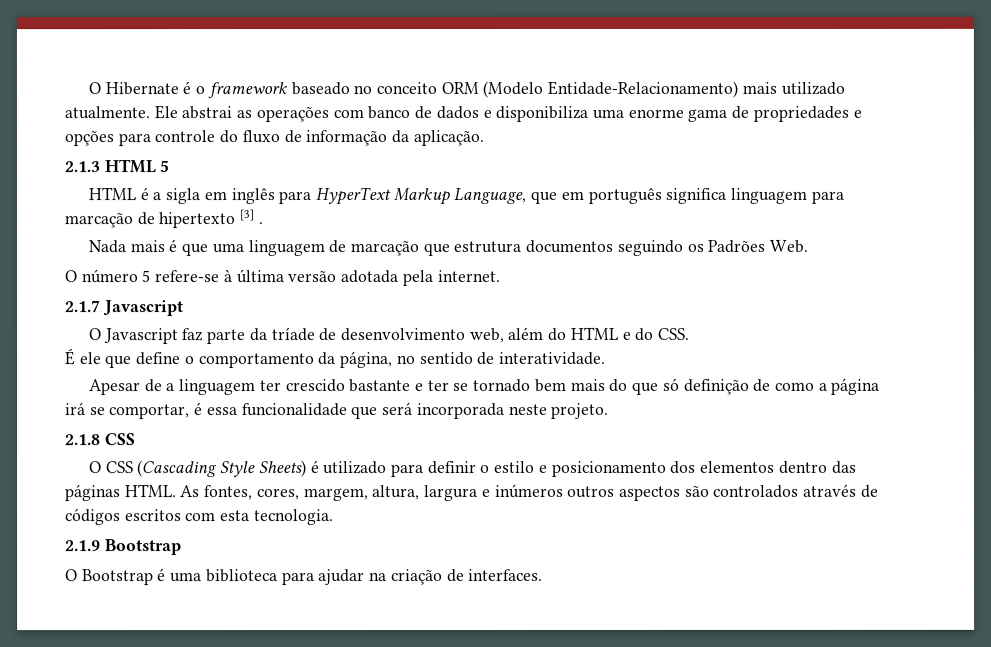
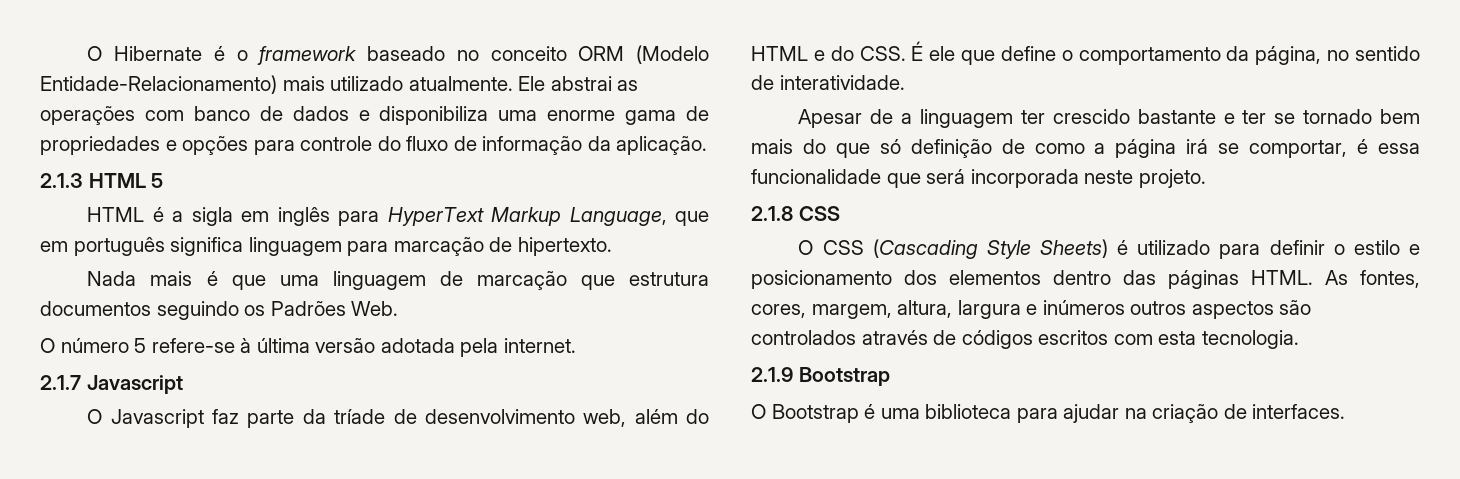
- HTML é a sigla em inglês para HyperText Markup Language, que em português significa linguagem para marcação de hipertexto [3] .
+ HTML é a sigla em inglês para HyperText Markup Language, que em português significa linguagem para marcação de hipertexto.
- O Javascript faz parte da tríade de desenvolvimento web, além do HTML e do CSS.
- É ele que define o comportamento da página, no sentido de interatividade.
+ O Javascript faz parte da tríade de desenvolvimento web, além do HTML e do CSS. É ele que define o comportamento da página, no sentido de interatividade.

